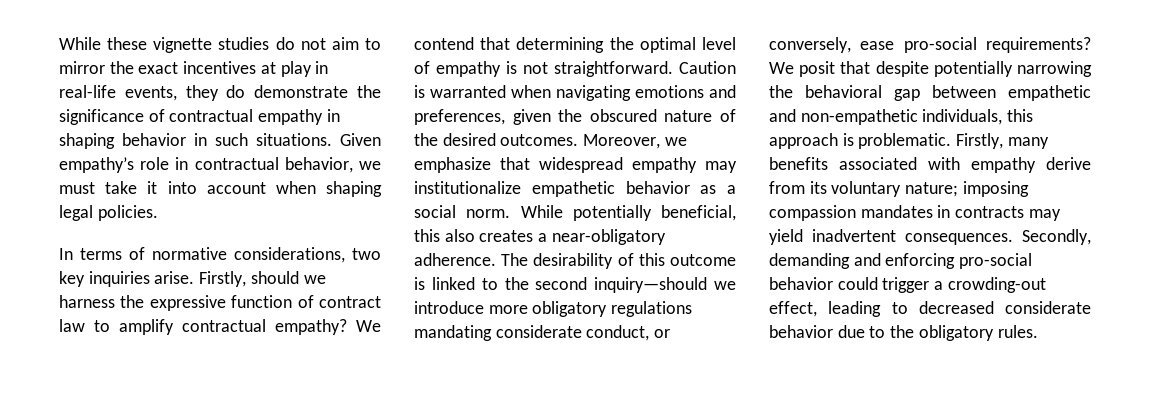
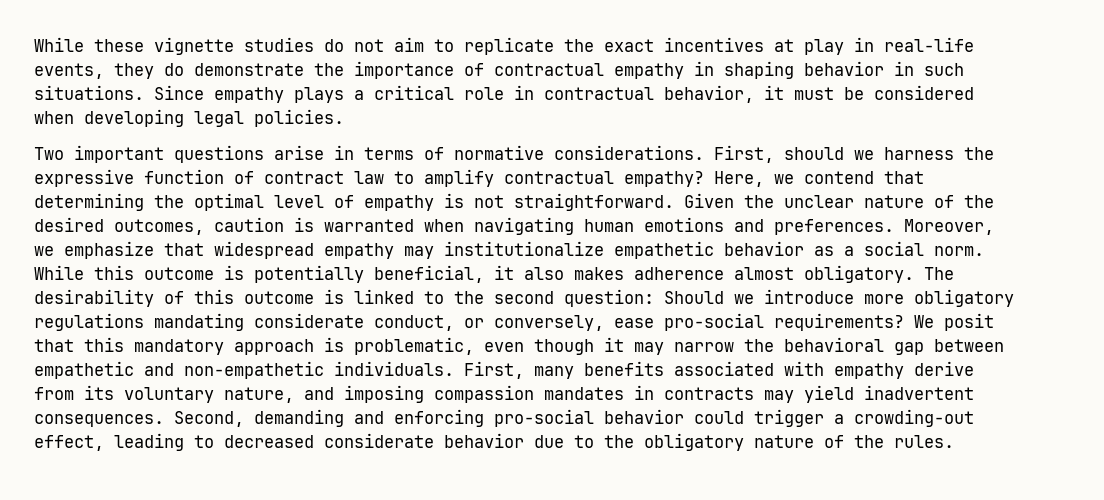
- While these vignette studies do not aim to mirror the exact incentives at play in real-life events, they do demonstrate the significance of contractual empathy in shaping behavior in such situations.
+ While these vignette studies do not aim to replicate the exact incentives at play in real-life events, they do demonstrate the importance of contractual empathy in shaping behavior in such situations.
- Given empathy’s role in contractual behavior, we must take it into account when shaping legal policies.
- In terms of normative considerations, two key inquiries arise. Firstly, should we harness the expressive function of contract law to amplify contractual empathy?
+ Since empathy plays a critical role in contractual behavior, it must be considered when developing legal policies.
+ Two important questions arise in terms of normative considerations. First, should we harness the expressive function of contract law to amplify contractual empathy?
- We contend that determining the optimal level of empathy is not straightforward.
+ Here, we contend that determining the optimal level of empathy is not straightforward.
- Caution is warranted when navigating emotions and preferences, given the obscured nature of the desired outcomes.
+ Given the unclear nature of the desired outcomes, caution is warranted when navigating human emotions and preferences.
- While potentially beneficial, this also creates a near-obligatory adherence.
+ While this outcome is potentially beneficial, it also makes adherence almost obligatory.
- The desirability of this outcome is linked to the second inquiry—should we introduce more obligatory regulations mandating considerate conduct, or conversely, ease pro-social requirements?
+ The desirability of this outcome is linked to the second question: Should we introduce more obligatory regulations mandating considerate conduct, or conversely, ease pro-social requirements?
- We posit that despite potentially narrowing the behavioral gap between empathetic and non-empathetic individuals, this approach is problematic. Firstly, many benefits associated with empathy derive from its voluntary nature; imposing compassion mandates in contracts may yield inadvertent consequences.
+ We posit that this mandatory approach is problematic, even though it may narrow the behavioral gap between empathetic and non-empathetic individuals. First, many benefits associated with empathy derive from its voluntary nature, and imposing compassion mandates in contracts may yield inadvertent consequences.
- Secondly, demanding and enforcing pro-social behavior could trigger a crowding-out effect, leading to decreased considerate behavior due to the obligatory rules.
+ Second, demanding and enforcing pro-social behavior could trigger a crowding-out effect, leading to decreased considerate behavior due to the obligatory nature of the rules.

